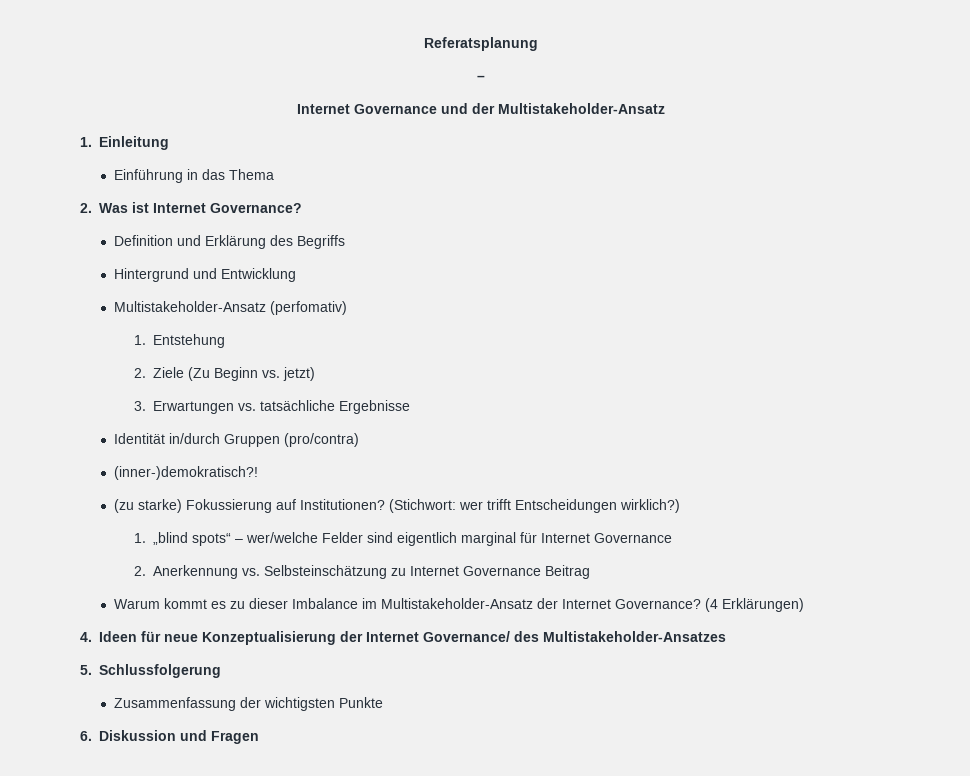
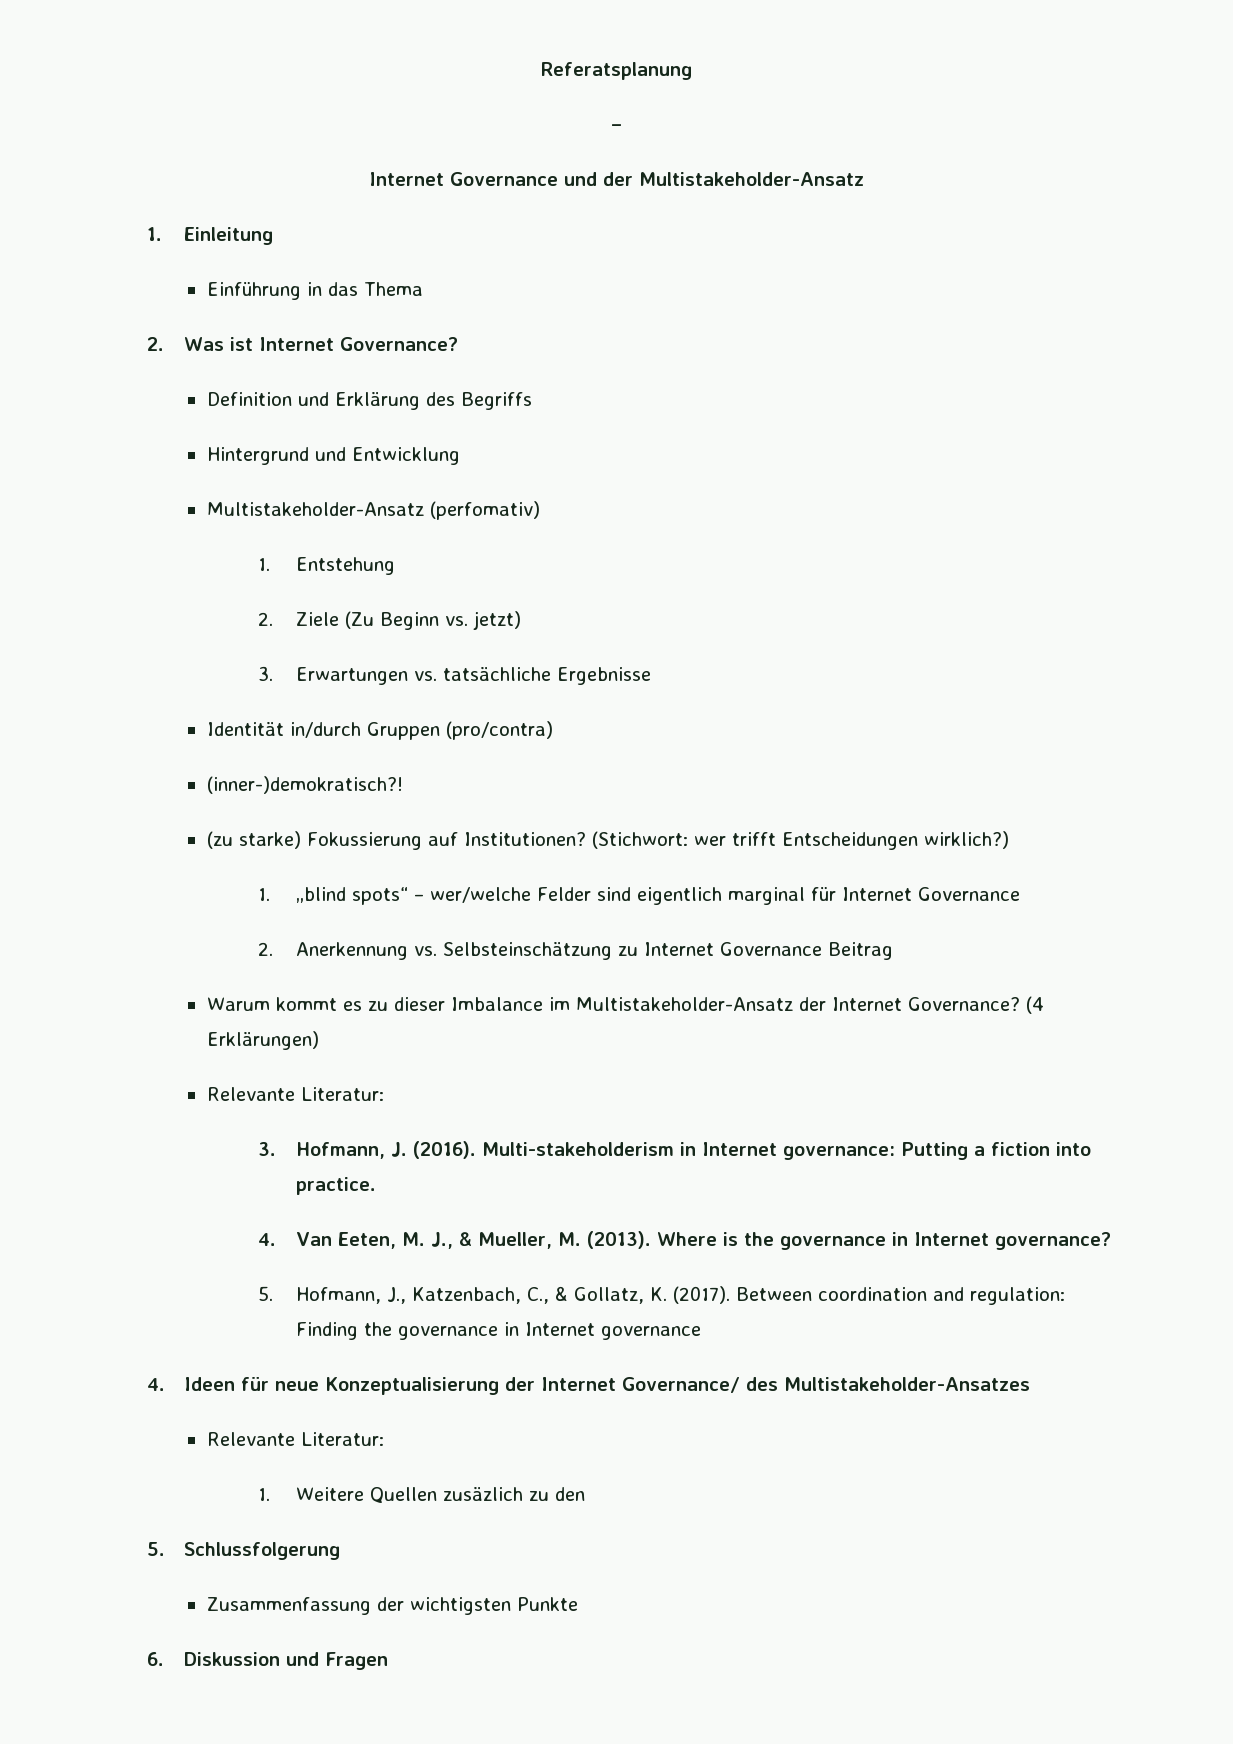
  (4 Erklärungen)
+ Relevante Literatur:
+ 3. Hofmann, J. (2016). Multi-stakeholderism in Internet governance: Putting a fiction into practice.
+ 4. Van Eeten, M. J., & Mueller, M. (2013). Where is the governance in Internet governance?
+ 5. Hofmann, J., Katzenbach, C., & Gollatz, K. (2017). Between coordination and regulation: Finding the governance in Internet governance
  4. Ideen für neue Konzeptualisierung der Internet Governance/ des Multistakeholder-Ansatzes
+ Relevante Literatur:
+ 1. Weitere Quellen zusäzlich zu den

